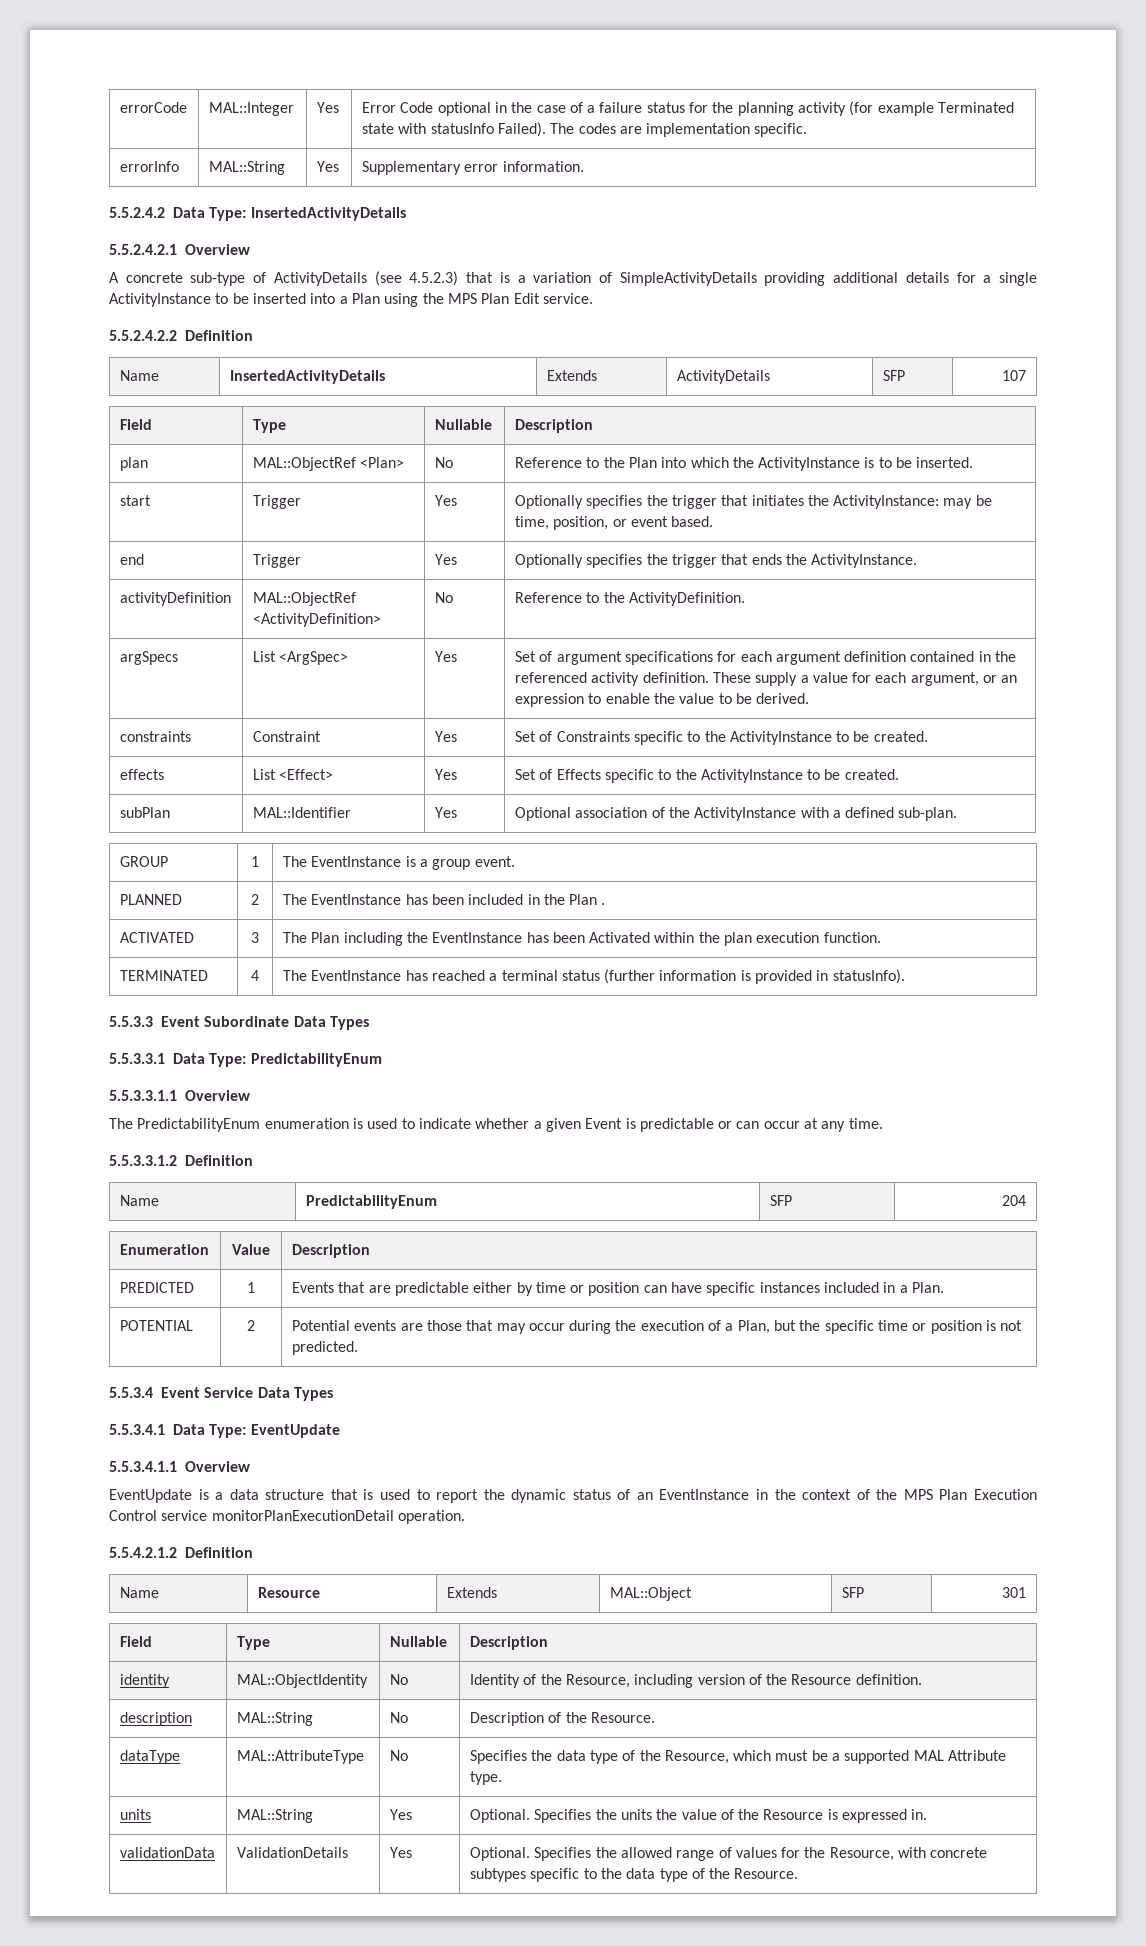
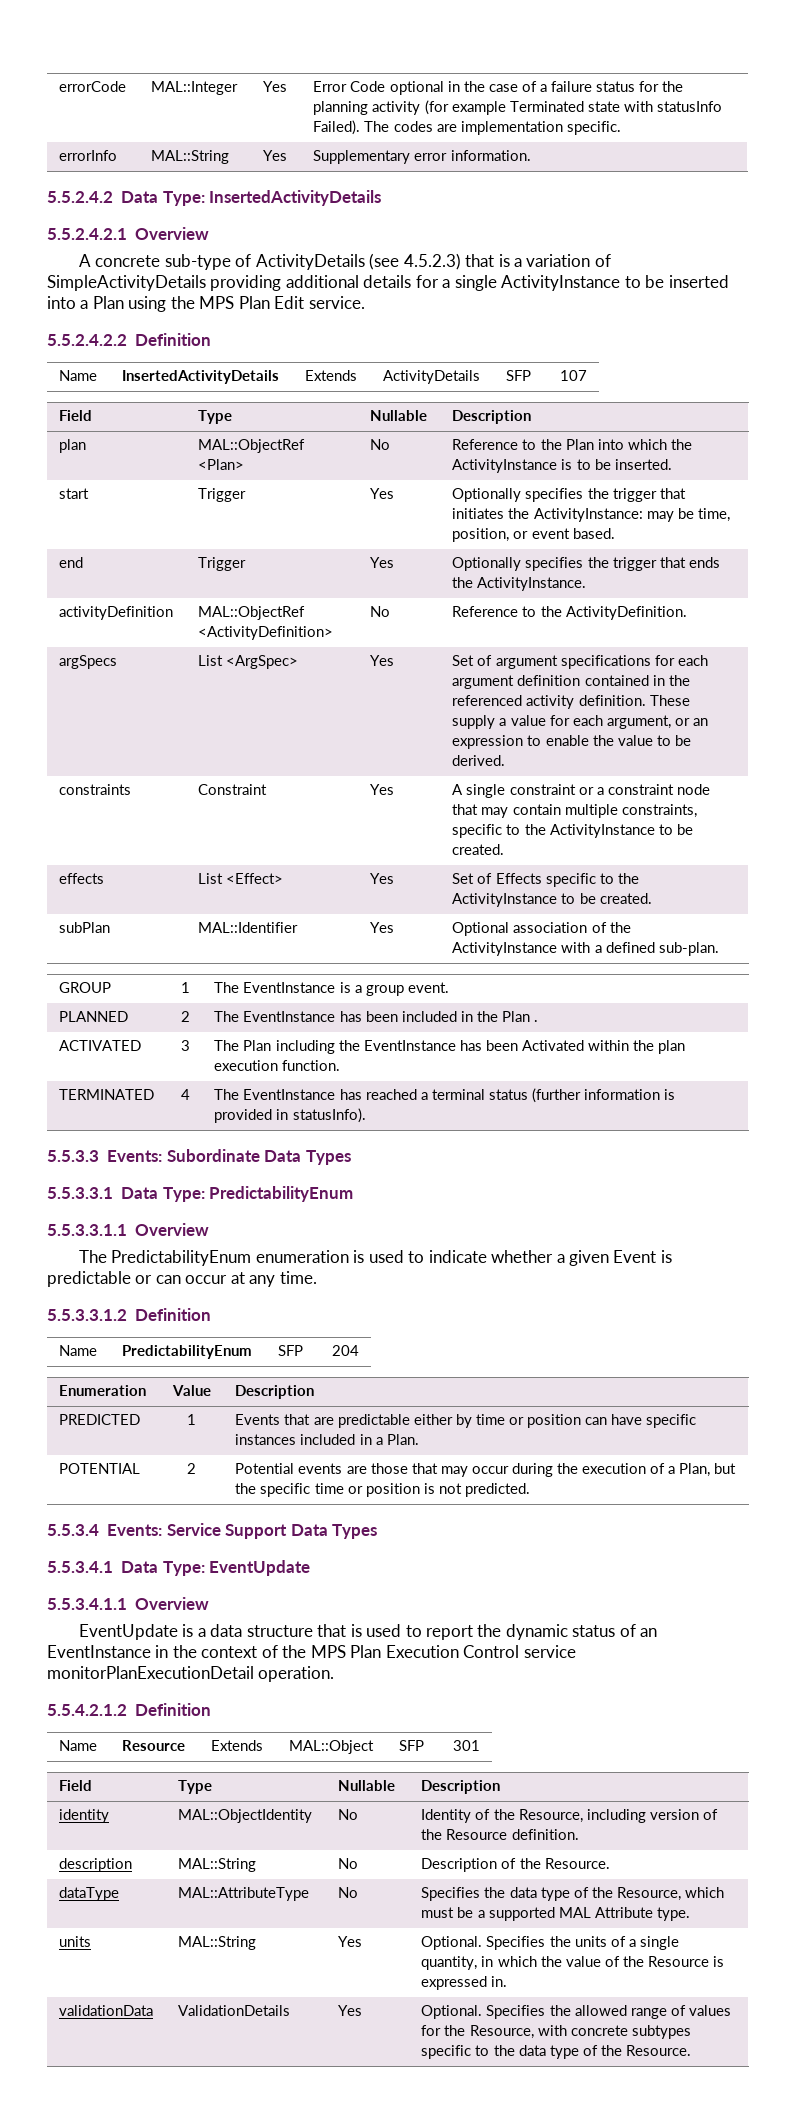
- constraints | Constraint | Yes | Set of Constraints specific to the ActivityInstance to be created.
+ constraints | Constraint | Yes | A single constraint or a constraint node that may contain multiple constraints, specific to the ActivityInstance to be created.
- 5.5.3.3 Event Subordinate Data Types
+ 5.5.3.3 Events: Subordinate Data Types
- 5.5.3.4 Event Service Data Types
+ 5.5.3.4 Events: Service Support Data Types
- units | MAL::String | Yes | Optional. Specifies the units the value of the Resource is expressed in.
+ units | MAL::String | Yes | Optional. Specifies the units of a single quantity, in which the value of the Resource is expressed in.

